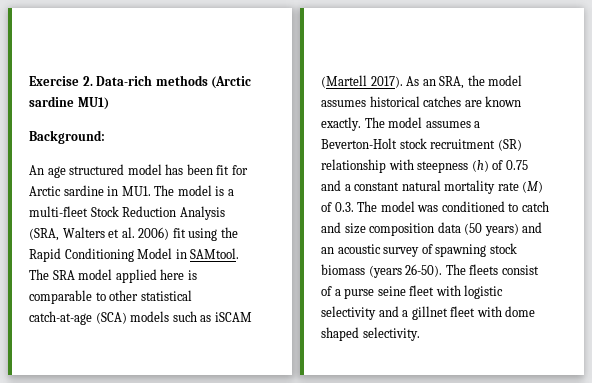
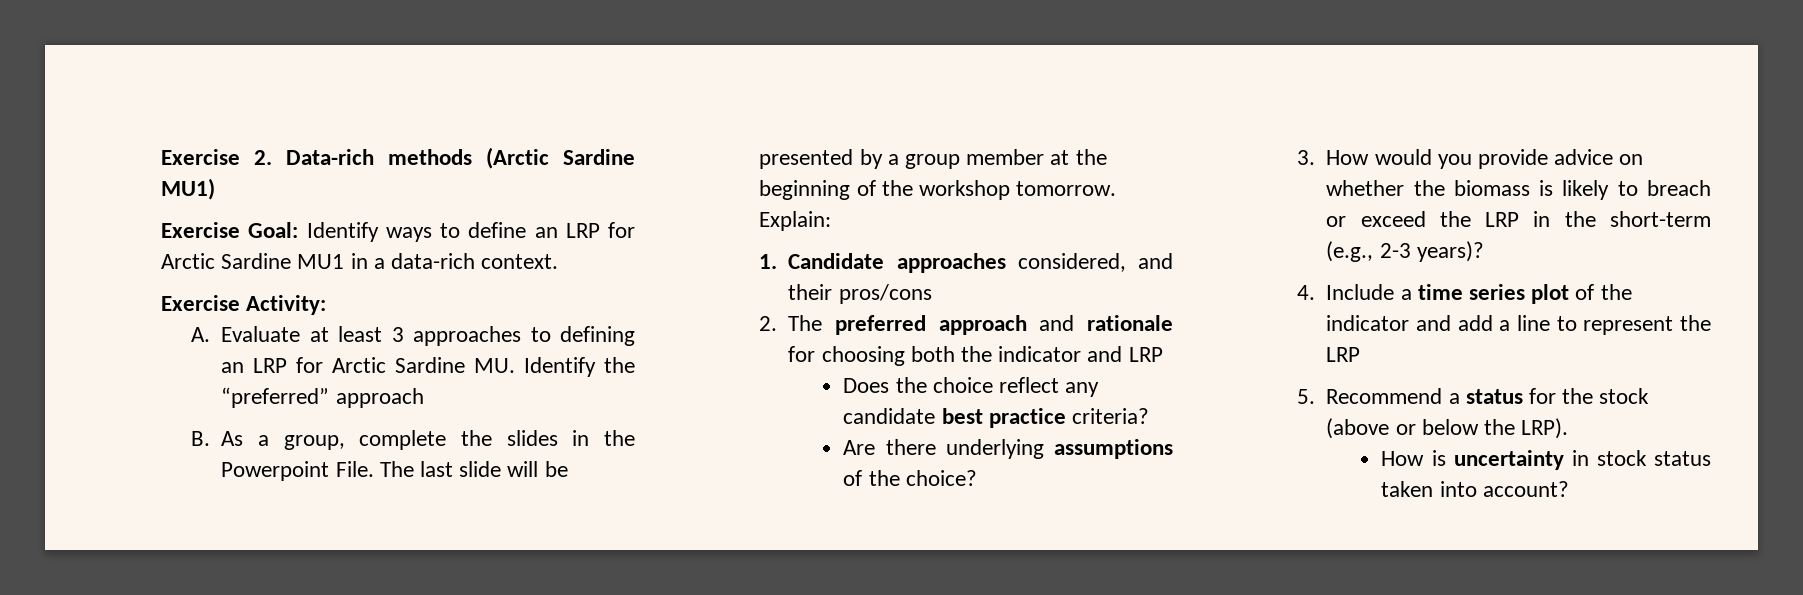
- Exercise 2. Data-rich methods (Arctic sardine MU1)
+ Exercise 2. Data-rich methods (Arctic Sardine MU1)
- Background:
- An age structured model has been fit for Arctic sardine in MU1. The model is a multi-fleet Stock Reduction Analysis (SRA, Walters et al. 2006) fit using the Rapid Conditioning Model in SAMtool. The SRA model applied here is comparable to other statistical catch-at-age (SCA) models such as iSCAM (Martell 2017). As an SRA, the model assumes historical catches are known exactly. The model assumes a Beverton-Holt stock recruitment (SR) relationship with steepness (h) of 0.75 and a constant natural mortality rate (M) of 0.3. The model was conditioned to catch and size composition data (50 years) and an acoustic survey of spawning stock biomass (years 26-50). The fleets consist of a purse seine fleet with logistic selectivity and a gillnet fleet with dome shaped selectivity.
+ Exercise Goal: Identify ways to define an LRP for Arctic Sardine MU1 in a data-rich context.
+ Exercise Activity:
+ A. Evaluate at least 3 approaches to defining an LRP for Arctic Sardine MU. Identify the “preferred” approach
+ B. As a group, complete the slides in the Powerpoint File. The last slide will be presented by a group member at the beginning of the workshop tomorrow. Explain:
+ 1. Candidate approaches considered, and their pros/cons
+ 2. The preferred approach and rationale for choosing both the indicator and LRP
+ Does the choice reflect any candidate best practice criteria?
+ Are there underlying assumptions of the choice?
+ 3. How would you provide advice on whether the biomass is likely to breach or exceed the LRP in the short-term (e.g., 2-3 years)?
+ 4. Include a time series plot of the indicator and add a line to represent the LRP
+ 5. Recommend a status for the stock (above or below the LRP).
+ How is uncertainty in stock status taken into account?

